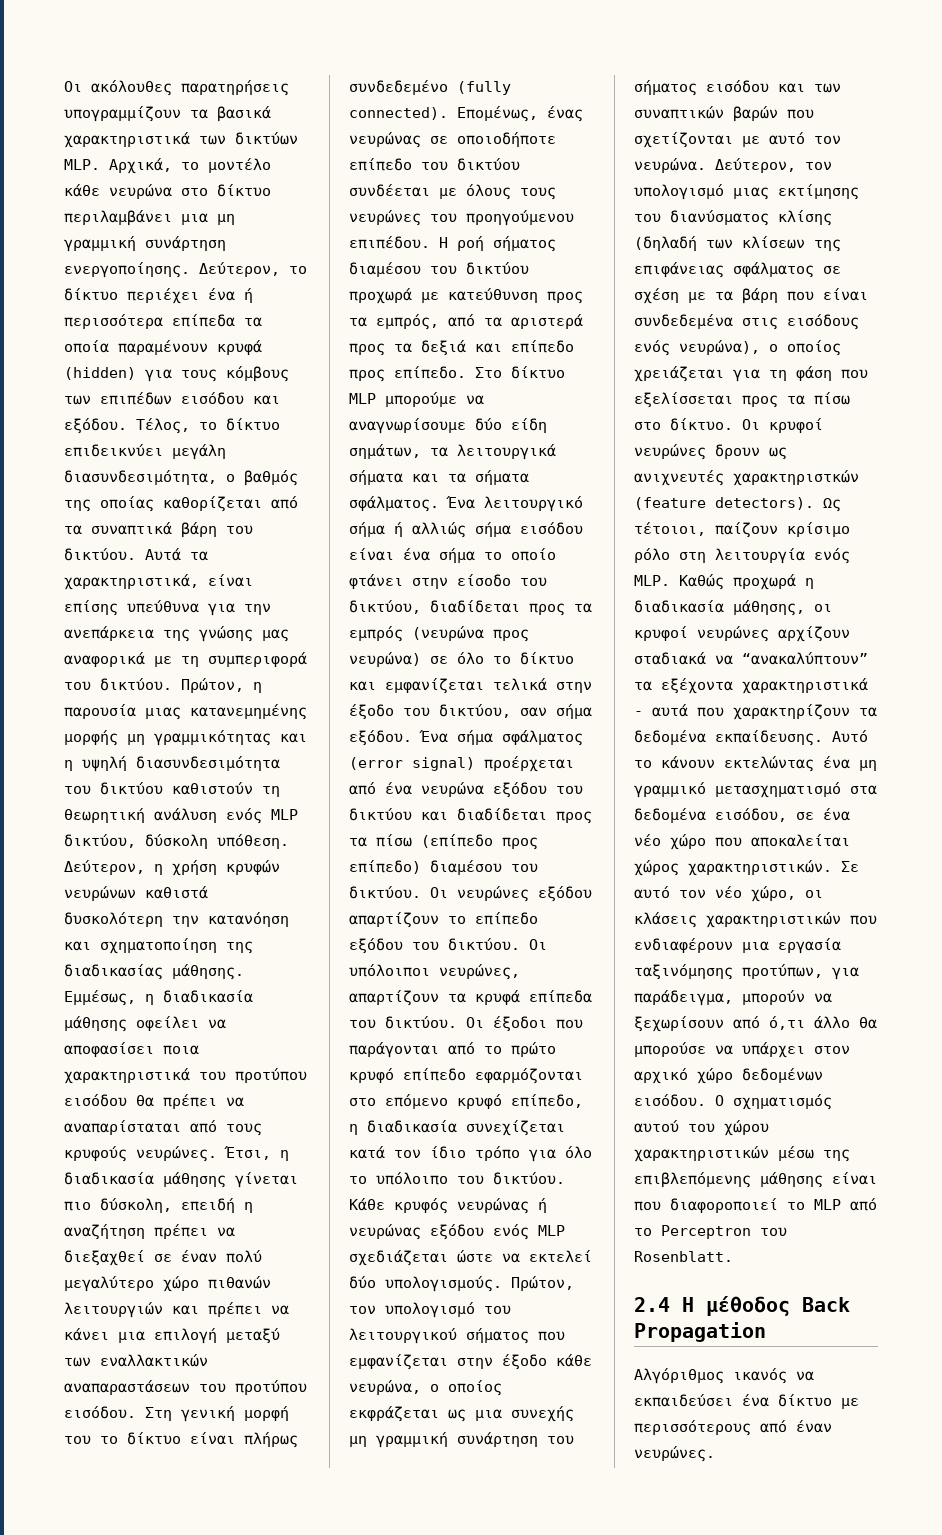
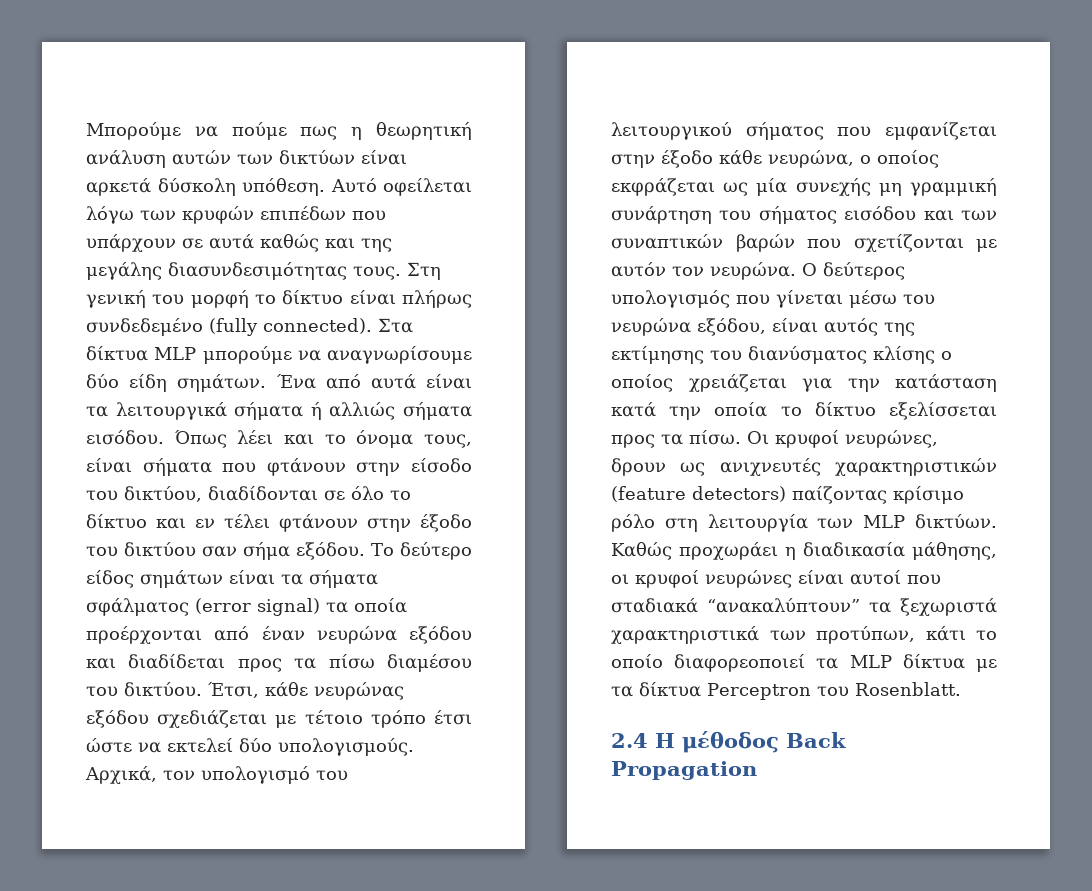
- Οι ακόλουθες παρατηρήσεις υπογραμμίζουν τα βασικά χαρακτηριστικά των δικτύων MLP. Αρχικά, το μοντέλο κάθε νευρώνα στο δίκτυο περιλαμβάνει μια μη γραμμική συνάρτηση ενεργοποίησης. Δεύτερον, το δίκτυο περιέχει ένα ή περισσότερα επίπεδα τα οποία παραμένουν κρυφά (hidden) για τους κόμβους των επιπέδων εισόδου και εξόδου. Τέλος, το δίκτυο επιδεικνύει μεγάλη διασυνδεσιμότητα, ο βαθμός της οποίας καθορίζεται από τα συναπτικά βάρη του δικτύου. Αυτά τα χαρακτηριστικά, είναι επίσης υπεύθυνα για την ανεπάρκεια της γνώσης μας αναφορικά με τη συμπεριφορά του δικτύου. Πρώτον, η παρουσία μιας κατανεμημένης μορφής μη γραμμικότητας και η υψηλή διασυνδεσιμότητα του δικτύου καθιστούν τη θεωρητική ανάλυση ενός MLP δικτύου, δύσκολη υπόθεση. Δεύτερον, η χρήση κρυφών νευρώνων καθιστά δυσκολότερη την κατανόηση και σχηματοποίηση της διαδικασίας μάθησης. Εμμέσως, η διαδικασία μάθησης οφείλει να αποφασίσει ποια χαρακτηριστικά του προτύπου εισόδου θα πρέπει να αναπαρίσταται από τους κρυφούς νευρώνες. Έτσι, η διαδικασία μάθησης γίνεται πιο δύσκολη, επειδή η αναζήτηση πρέπει να διεξαχθεί σε έναν πολύ μεγαλύτερο χώρο πιθανών λειτουργιών και πρέπει να κάνει μια επιλογή μεταξύ των εναλλακτικών αναπαραστάσεων του προτύπου εισόδου. Στη γενική μορφή του το δίκτυο είναι πλήρως συνδεδεμένο (fully connected).
+ Μπορούμε να πούμε πως η θεωρητική ανάλυση αυτών των δικτύων είναι αρκετά δύσκολη υπόθεση. Αυτό οφείλεται λόγω των κρυφών επιπέδων που υπάρχουν σε αυτά καθώς και της μεγάλης διασυνδεσιμότητας τους. Στη γενική του μορφή το δίκτυο είναι πλήρως συνδεδεμένο (fully connected).
- Επομένως, ένας νευρώνας σε οποιοδήποτε επίπεδο του δικτύου συνδέεται με όλους τους νευρώνες του προηγούμενου επιπέδου. Η ροή σήματος διαμέσου του δικτύου προχωρά με κατεύθυνση προς τα εμπρός, από τα αριστερά προς τα δεξιά και επίπεδο προς επίπεδο. Στο δίκτυο MLP μπορούμε να αναγνωρίσουμε δύο είδη σημάτων, τα λειτουργικά σήματα και τα σήματα σφάλματος. Ένα λειτουργικό σήμα ή αλλιώς σήμα εισόδου είναι ένα σήμα το οποίο φτάνει στην είσοδο του δικτύου, διαδίδεται προς τα εμπρός (νευρώνα προς νευρώνα) σε όλο το δίκτυο και εμφανίζεται τελικά στην έξοδο του δικτύου, σαν σήμα εξόδου.
+ Στα δίκτυα MLP μπορούμε να αναγνωρίσουμε δύο είδη σημάτων. Ένα από αυτά είναι τα λειτουργικά σήματα ή αλλιώς σήματα εισόδου. Όπως λέει και το όνομα τους, είναι σήματα που φτάνουν στην είσοδο του δικτύου, διαδίδονται σε όλο το δίκτυο και εν τέλει φτάνουν στην έξοδο του δικτύου σαν σήμα εξόδου.
- Ένα σήμα σφάλματος (error signal) προέρχεται από ένα νευρώνα εξόδου του δικτύου και διαδίδεται προς τα πίσω (επίπεδο προς επίπεδο) διαμέσου του δικτύου. Οι νευρώνες εξόδου απαρτίζουν το επίπεδο εξόδου του δικτύου. Οι υπόλοιποι νευρώνες, απαρτίζουν τα κρυφά επίπεδα του δικτύου. Οι έξοδοι που παράγονται από το πρώτο κρυφό επίπεδο εφαρμόζονται στο επόμενο κρυφό επίπεδο, η διαδικασία συνεχίζεται κατά τον ίδιο τρόπο για όλο το υπόλοιπο του δικτύου. Κάθε κρυφός νευρώνας ή νευρώνας εξόδου ενός MLP σχεδιάζεται ώστε να εκτελεί δύο υπολογισμούς.
+ Το δεύτερο είδος σημάτων είναι τα σήματα σφάλματος (error signal) τα οποία προέρχονται από έναν νευρώνα εξόδου και διαδίδεται προς τα πίσω διαμέσου του δικτύου. Έτσι, κάθε νευρώνας εξόδου σχεδιάζεται με τέτοιο τρόπο έτσι ώστε να εκτελεί δύο υπολογισμούς.
- Πρώτον, τον υπολογισμό του λειτουργικού σήματος που εμφανίζεται στην έξοδο κάθε νευρώνα, ο οποίος εκφράζεται ως μια συνεχής μη γραμμική συνάρτηση του σήματος εισόδου και των συναπτικών βαρών που σχετίζονται με αυτό τον νευρώνα.
+ Αρχικά, τον υπολογισμό του λειτουργικού σήματος που εμφανίζεται στην έξοδο κάθε νευρώνα, ο οποίος εκφράζεται ως μία συνεχής μη γραμμική συνάρτηση του σήματος εισόδου και των συναπτικών βαρών που σχετίζονται με αυτόν τον νευρώνα.
- Δεύτερον, τον υπολογισμό μιας εκτίμησης του διανύσματος κλίσης (δηλαδή των κλίσεων της επιφάνειας σφάλματος σε σχέση με τα βάρη που είναι συνδεδεμένα στις εισόδους ενός νευρώνα), ο οποίος χρειάζεται για τη φάση που εξελίσσεται προς τα πίσω στο δίκτυο.
+ Ο δεύτερος υπολογισμός που γίνεται μέσω του νευρώνα εξόδου, είναι αυτός της εκτίμησης του διανύσματος κλίσης ο οποίος χρειάζεται για την κατάσταση κατά την οποία το δίκτυο εξελίσσεται προς τα πίσω.
- Οι κρυφοί νευρώνες δρουν ως ανιχνευτές χαρακτηριστκών (feature detectors). Ως τέτοιοι, παίζουν κρίσιμο ρόλο στη λειτουργία ενός MLP. Καθώς προχωρά η διαδικασία μάθησης, οι κρυφοί νευρώνες αρχίζουν σταδιακά να “ανακαλύπτουν” τα εξέχοντα χαρακτηριστικά - αυτά που χαρακτηρίζουν τα δεδομένα εκπαίδευσης. Αυτό το κάνουν εκτελώντας ένα μη γραμμικό μετασχηματισμό στα δεδομένα εισόδου, σε ένα νέο χώρο που αποκαλείται χώρος χαρακτηριστικών. Σε αυτό τον νέο χώρο, οι κλάσεις χαρακτηριστικών που ενδιαφέρουν μια εργασία ταξινόμησης προτύπων, για παράδειγμα, μπορούν να ξεχωρίσουν από ό,τι άλλο θα μπορούσε να υπάρχει στον αρχικό χώρο δεδομένων εισόδου. Ο σχηματισμός αυτού του χώρου χαρακτηριστικών μέσω της επιβλεπόμενης μάθησης είναι που διαφοροποιεί το MLP από το Perceptron του Rosenblatt.
+ Οι κρυφοί νευρώνες, δρουν ως ανιχνευτές χαρακτηριστικών (feature detectors) παίζοντας κρίσιμο ρόλο στη λειτουργία των MLP δικτύων. Καθώς προχωράει η διαδικασία μάθησης, οι κρυφοί νευρώνες είναι αυτοί που σταδιακά “ανακαλύπτουν” τα ξεχωριστά χαρακτηριστικά των προτύπων, κάτι το οποίο διαφορεοποιεί τα MLP δίκτυα με τα δίκτυα Perceptron του Rosenblatt.
- Αλγόριθμος ικανός να εκπαιδεύσει ένα δίκτυο με περισσότερους από έναν νευρώνες.

